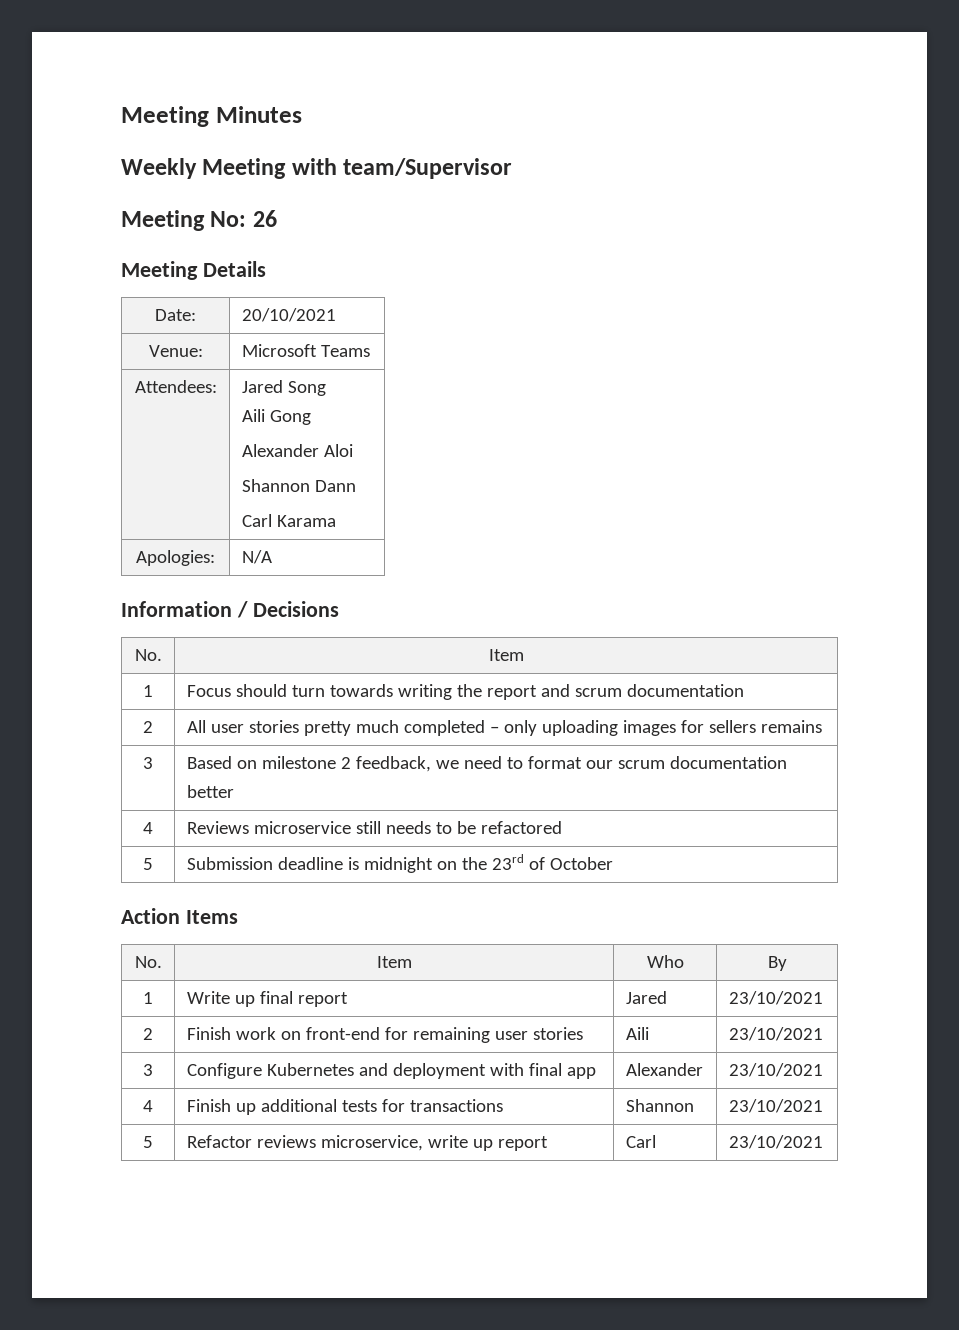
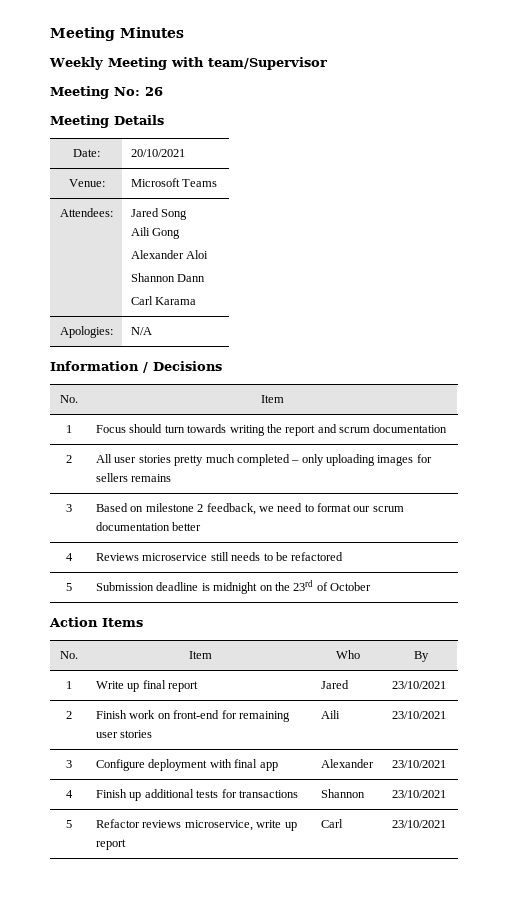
- 3 | Configure Kubernetes and deployment with final app | Alexander | 23/10/2021
+ 3 | Configure deployment with final app | Alexander | 23/10/2021

